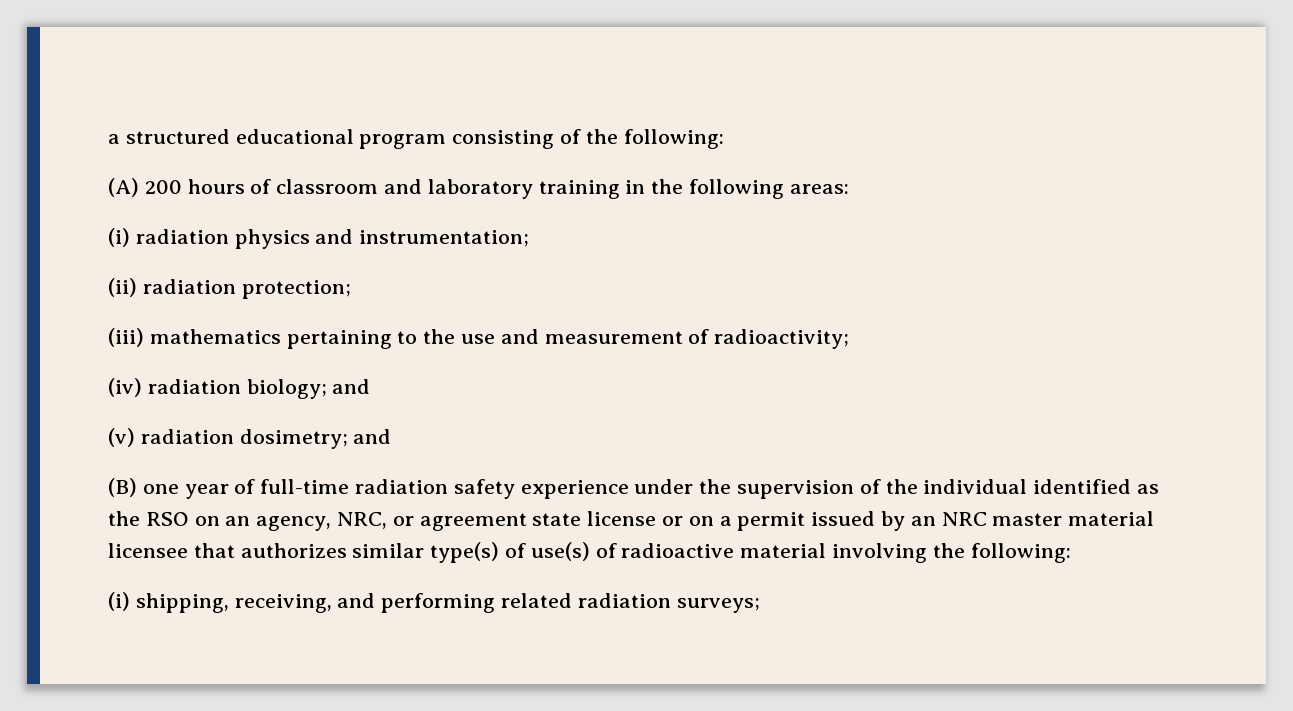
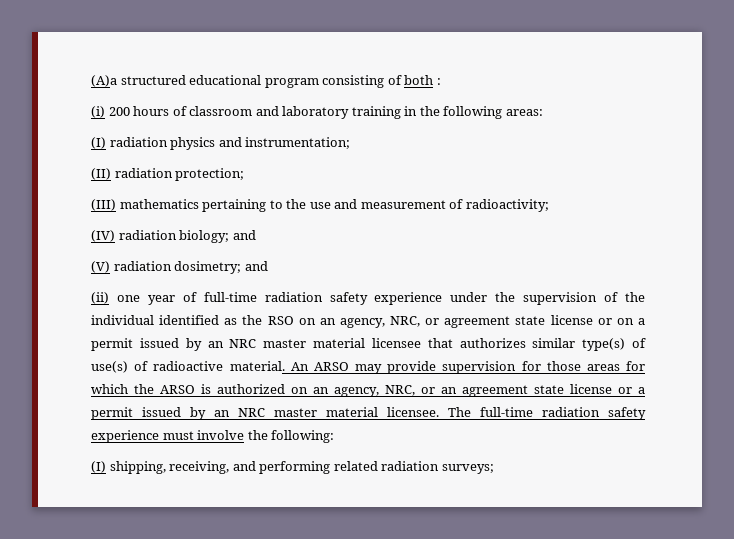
- a structured educational program consisting of the following:
- (A) 200 hours of classroom and laboratory training in the following areas:
+ (A)a structured educational program consisting of both :
+ (i) 200 hours of classroom and laboratory training in the following areas:
- (i) radiation physics and instrumentation;
+ (I) radiation physics and instrumentation;
- (ii) radiation protection;
+ (II) radiation protection;
- (iii) mathematics pertaining to the use and measurement of radioactivity;
+ (III) mathematics pertaining to the use and measurement of radioactivity;
- (iv) radiation biology; and
+ (IV) radiation biology; and
- (v) radiation dosimetry; and
+ (V) radiation dosimetry; and
- (B) one year of full-time radiation safety experience under the supervision of the individual identified as the RSO on an agency, NRC, or agreement state license or on a permit issued by an NRC master material licensee that authorizes similar type(s) of use(s) of radioactive material involving the following:
- (i) shipping, receiving, and performing related radiation surveys;
+ (ii) one year of full-time radiation safety experience under the supervision of the individual identified as the RSO on an agency, NRC, or agreement state license or on a permit issued by an NRC master material licensee that authorizes similar type(s) of use(s) of radioactive material. An ARSO may provide supervision for those areas for which the ARSO is authorized on an agency, NRC, or an agreement state license or a permit issued by an NRC master material licensee. The full-time radiation safety experience must involve the following:
+ (I) shipping, receiving, and performing related radiation surveys;

